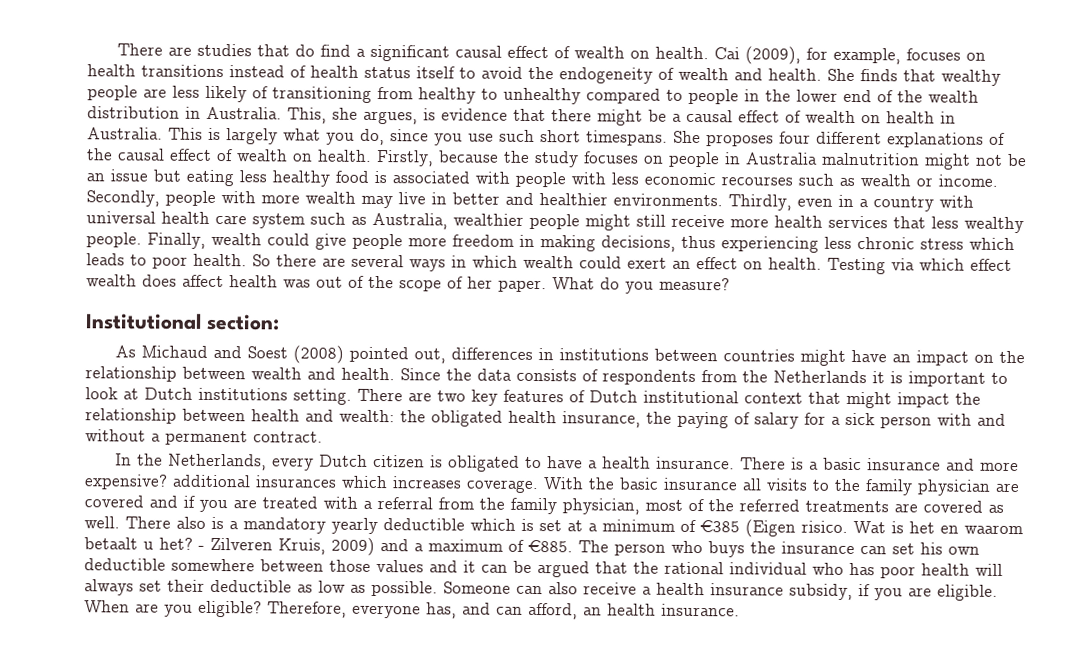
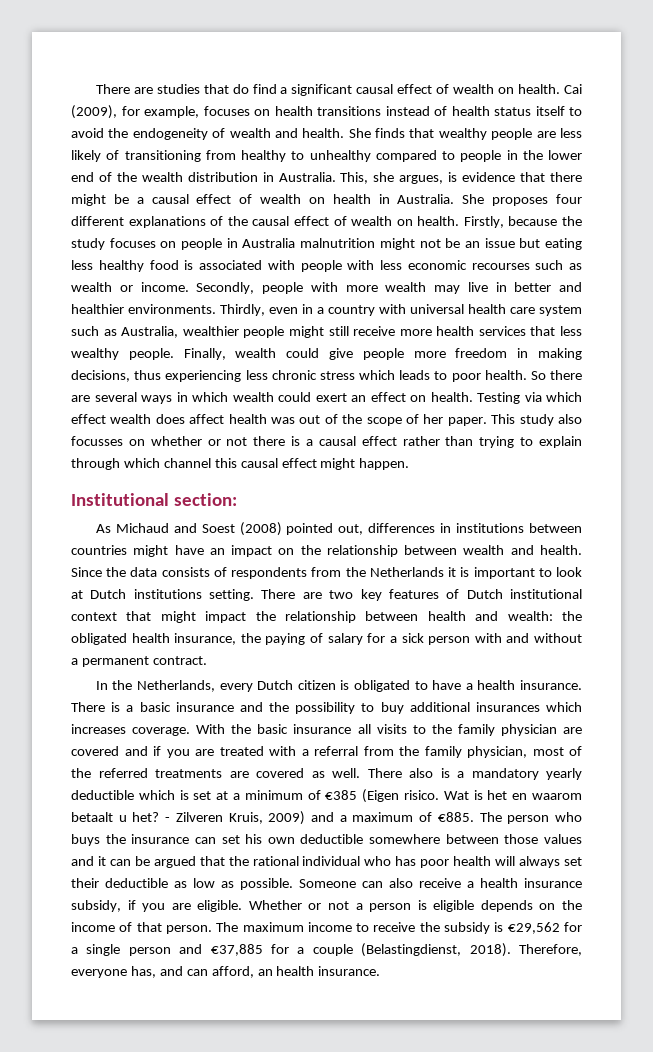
- This is largely what you do, since you use such short timespans.
- What do you measure?
+ This study also focusses on whether or not there is a causal effect rather than trying to explain through which channel this causal effect might happen.
- There is a basic insurance and more expensive? additional insurances which increases coverage.
+ There is a basic insurance and the possibility to buy additional insurances which increases coverage.
- When are you eligible?
+ Whether or not a person is eligible depends on the income of that person. The maximum income to receive the subsidy is €29,562 for a single person and €37,885 for a couple (Belastingdienst, 2018).

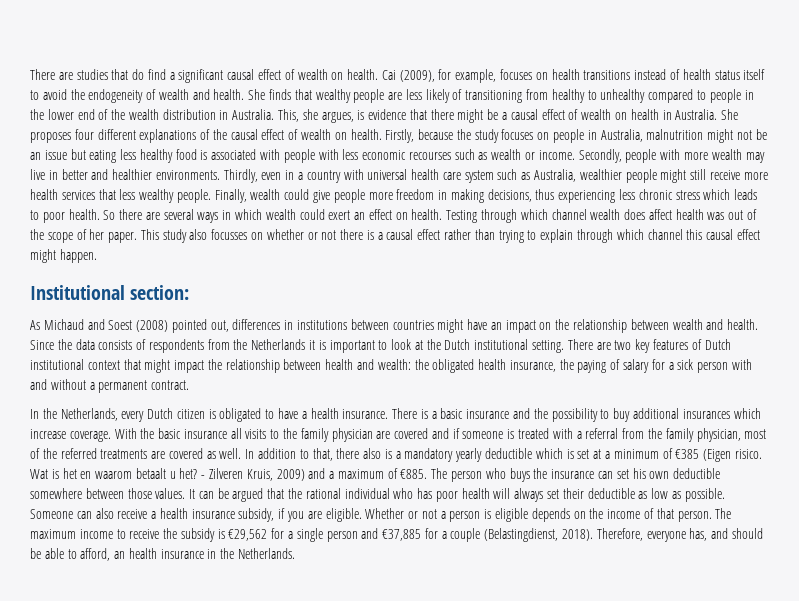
- Firstly, because the study focuses on people in Australia malnutrition might not be an issue but eating less healthy food is associated with people with less economic recourses such as wealth or income.
+ Firstly, because the study focuses on people in Australia, malnutrition might not be an issue but eating less healthy food is associated with people with less economic recourses such as wealth or income.
- Testing via which effect wealth does affect health was out of the scope of her paper.
+ Testing through which channel wealth does affect health was out of the scope of her paper.
- Since the data consists of respondents from the Netherlands it is important to look at Dutch institutions setting.
+ Since the data consists of respondents from the Netherlands it is important to look at the Dutch institutional setting.
- There is a basic insurance and the possibility to buy additional insurances which increases coverage.
+ There is a basic insurance and the possibility to buy additional insurances which increase coverage.
- With the basic insurance all visits to the family physician are covered and if you are treated with a referral from the family physician, most of the referred treatments are covered as well.
+ With the basic insurance all visits to the family physician are covered and if someone is treated with a referral from the family physician, most of the referred treatments are covered as well.
- There also is a mandatory yearly deductible which is set at a minimum of €385 (Eigen risico.
+ In addition to that, there also is a mandatory yearly deductible which is set at a minimum of €385 (Eigen risico.
- The person who buys the insurance can set his own deductible somewhere between those values and it can be argued that the rational individual who has poor health will always set their deductible as low as possible.
+ The person who buys the insurance can set his own deductible somewhere between those values. It can be argued that the rational individual who has poor health will always set their deductible as low as possible.
- Therefore, everyone has, and can afford, an health insurance.
+ Therefore, everyone has, and should be able to afford, an health insurance in the Netherlands.

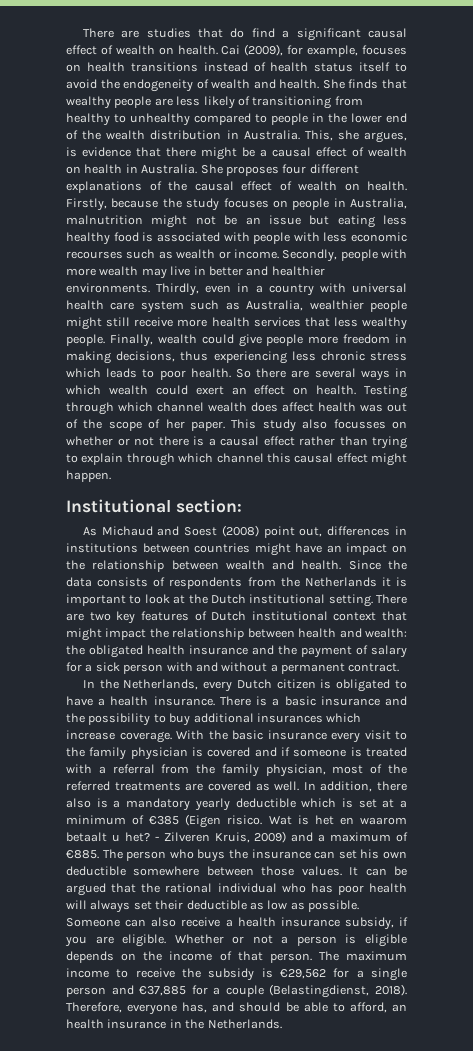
- As Michaud and Soest (2008) pointed out, differences in institutions between countries might have an impact on the relationship between wealth and health.
+ As Michaud and Soest (2008) point out, differences in institutions between countries might have an impact on the relationship between wealth and health.
- There are two key features of Dutch institutional context that might impact the relationship between health and wealth: the obligated health insurance, the paying of salary for a sick person with and without a permanent contract.
+ There are two key features of Dutch institutional context that might impact the relationship between health and wealth: the obligated health insurance and the payment of salary for a sick person with and without a permanent contract.
- With the basic insurance all visits to the family physician are covered and if someone is treated with a referral from the family physician, most of the referred treatments are covered as well.
+ With the basic insurance every visit to the family physician is covered and if someone is treated with a referral from the family physician, most of the referred treatments are covered as well.
- In addition to that, there also is a mandatory yearly deductible which is set at a minimum of €385 (Eigen risico.
+ In addition, there also is a mandatory yearly deductible which is set at a minimum of €385 (Eigen risico.

